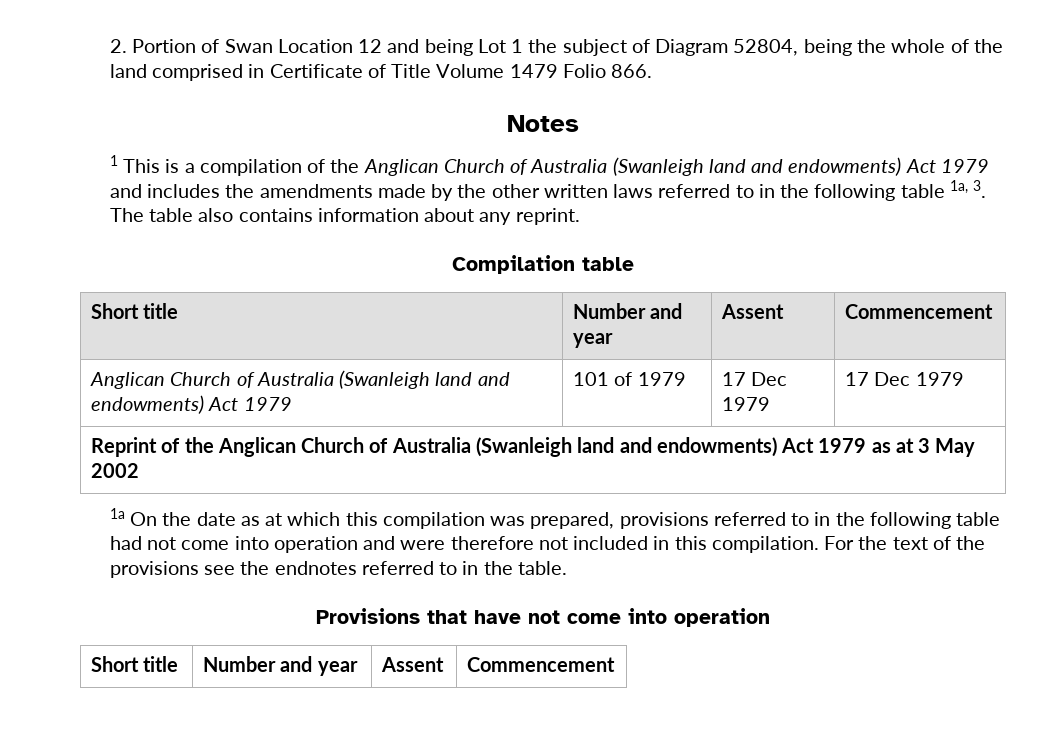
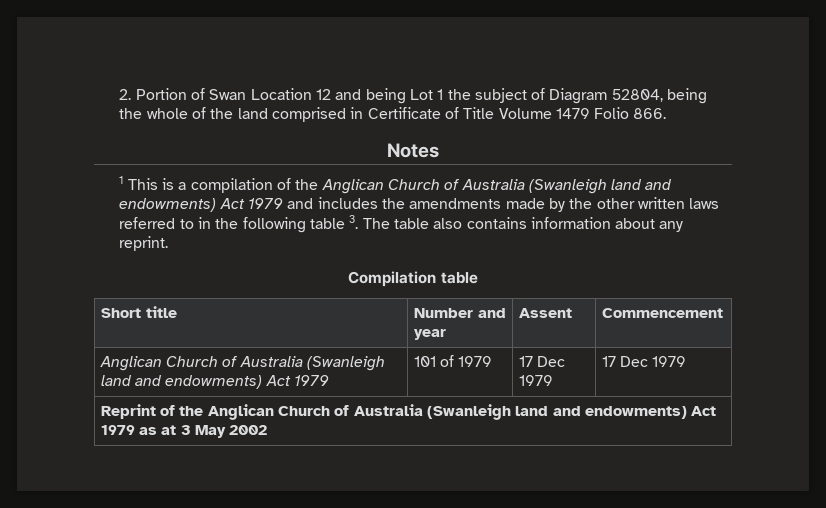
- 1 This is a compilation of the Anglican Church of Australia (Swanleigh land and endowments) Act 1979 and includes the amendments made by the other written laws referred to in the following table 1a, 3. The table also contains information about any reprint.
+ 1 This is a compilation of the Anglican Church of Australia (Swanleigh land and endowments) Act 1979 and includes the amendments made by the other written laws referred to in the following table 3. The table also contains information about any reprint.
- 1a On the date as at which this compilation was prepared, provisions referred to in the following table had not come into operation and were therefore not included in this compilation. For the text of the provisions see the endnotes referred to in the table.
- Provisions that have not come into operation
- Short title | Number and year | Assent | Commencement

